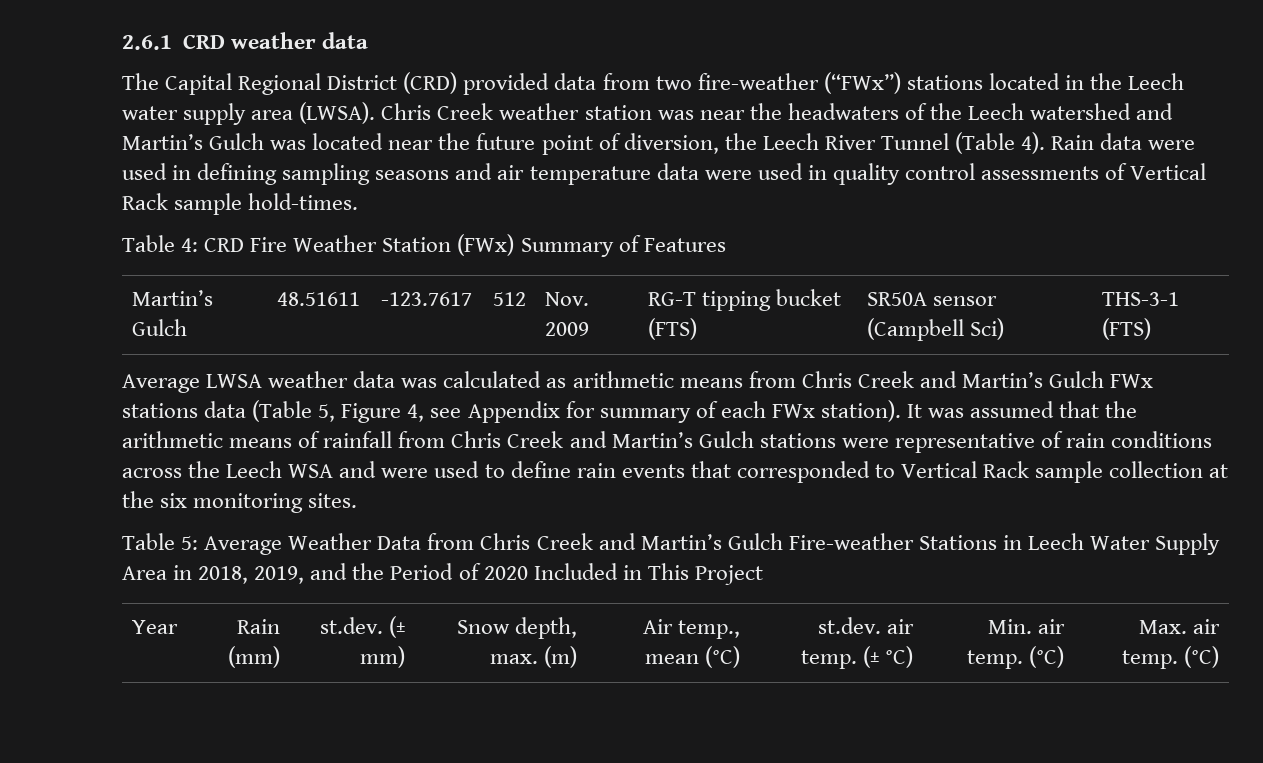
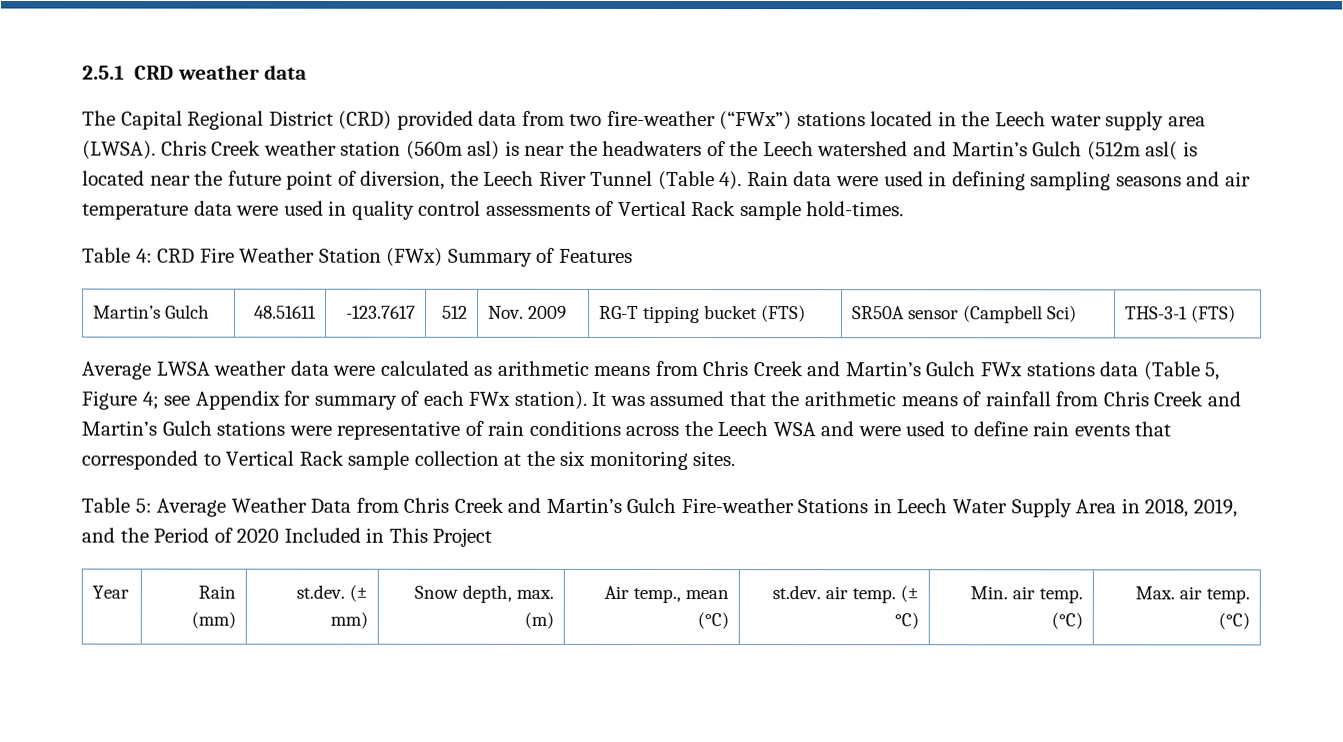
- 2.6.1 CRD weather data
+ 2.5.1 CRD weather data
- Chris Creek weather station was near the headwaters of the Leech watershed and Martin’s Gulch was located near the future point of diversion, the Leech River Tunnel (Table 4).
+ Chris Creek weather station (560m asl) is near the headwaters of the Leech watershed and Martin’s Gulch (512m asl( is located near the future point of diversion, the Leech River Tunnel (Table 4).
- Average LWSA weather data was calculated as arithmetic means from Chris Creek and Martin’s Gulch FWx stations data (Table 5, Figure 4, see Appendix for summary of each FWx station).
+ Average LWSA weather data were calculated as arithmetic means from Chris Creek and Martin’s Gulch FWx stations data (Table 5, Figure 4; see Appendix for summary of each FWx station).

